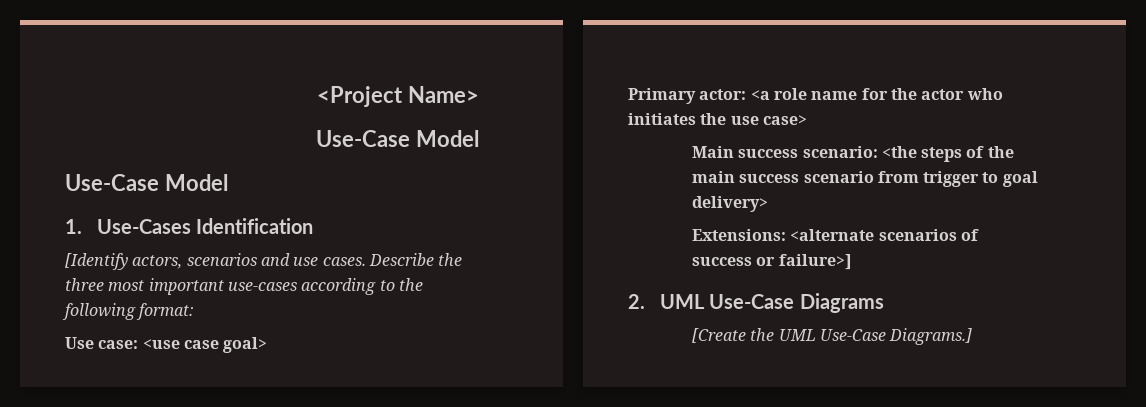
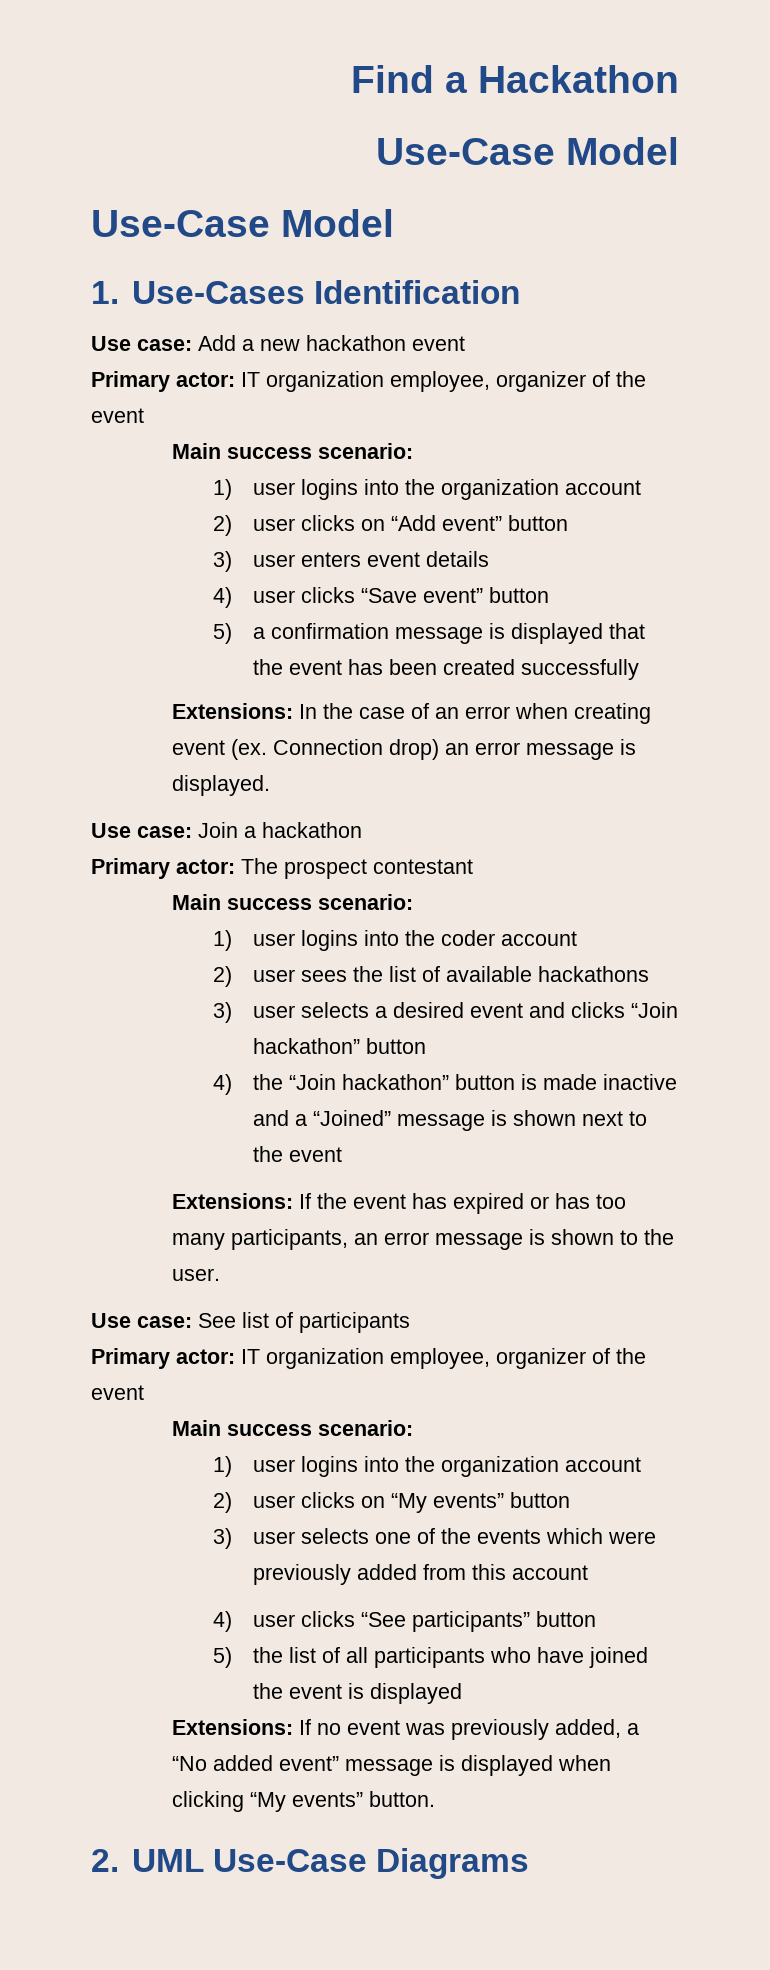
- <Project Name>
+ Find a Hackathon
- [Identify actors, scenarios and use cases. Describe the three most important use-cases according to the following format:
- Use case: <use case goal>
- Primary actor: <a role name for the actor who initiates the use case>
- Main success scenario: <the steps of the main success scenario from trigger to goal delivery>
- Extensions: <alternate scenarios of success or failure>]
+ Use case: Add a new hackathon event
+ Primary actor: IT organization employee, organizer of the event
+ Main success scenario:
+ 1) user logins into the organization account
+ 2) user clicks on “Add event” button
+ 3) user enters event details
+ 4) user clicks “Save event” button
+ 5) a confirmation message is displayed that the event has been created successfully
+ Extensions: In the case of an error when creating event (ex. Connection drop) an error message is displayed.
+ Use case: Join a hackathon
+ Primary actor: The prospect contestant
+ Main success scenario:
+ 1) user logins into the coder account
+ 2) user sees the list of available hackathons
+ 3) user selects a desired event and clicks “Join hackathon” button
+ 4) the “Join hackathon” button is made inactive and a “Joined” message is shown next to the event
+ Extensions: If the event has expired or has too many participants, an error message is shown to the user.
+ Use case: See list of participants
+ Primary actor: IT organization employee, organizer of the event
+ Main success scenario:
+ 1) user logins into the organization account
+ 2) user clicks on “My events” button
+ 3) user selects one of the events which were previously added from this account
+ 4) user clicks “See participants” button
+ 5) the list of all participants who have joined the event is displayed
+ Extensions: If no event was previously added, a “No added event” message is displayed when clicking “My events” button.
- [Create the UML Use-Case Diagrams.]

